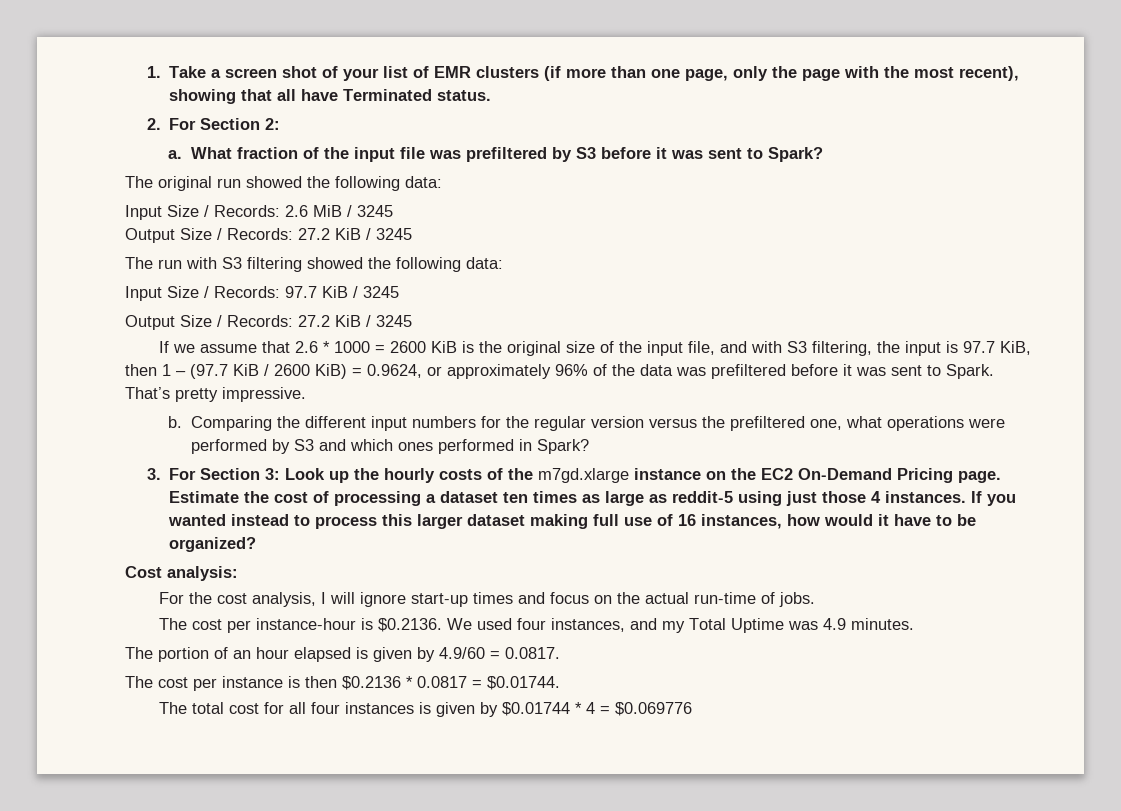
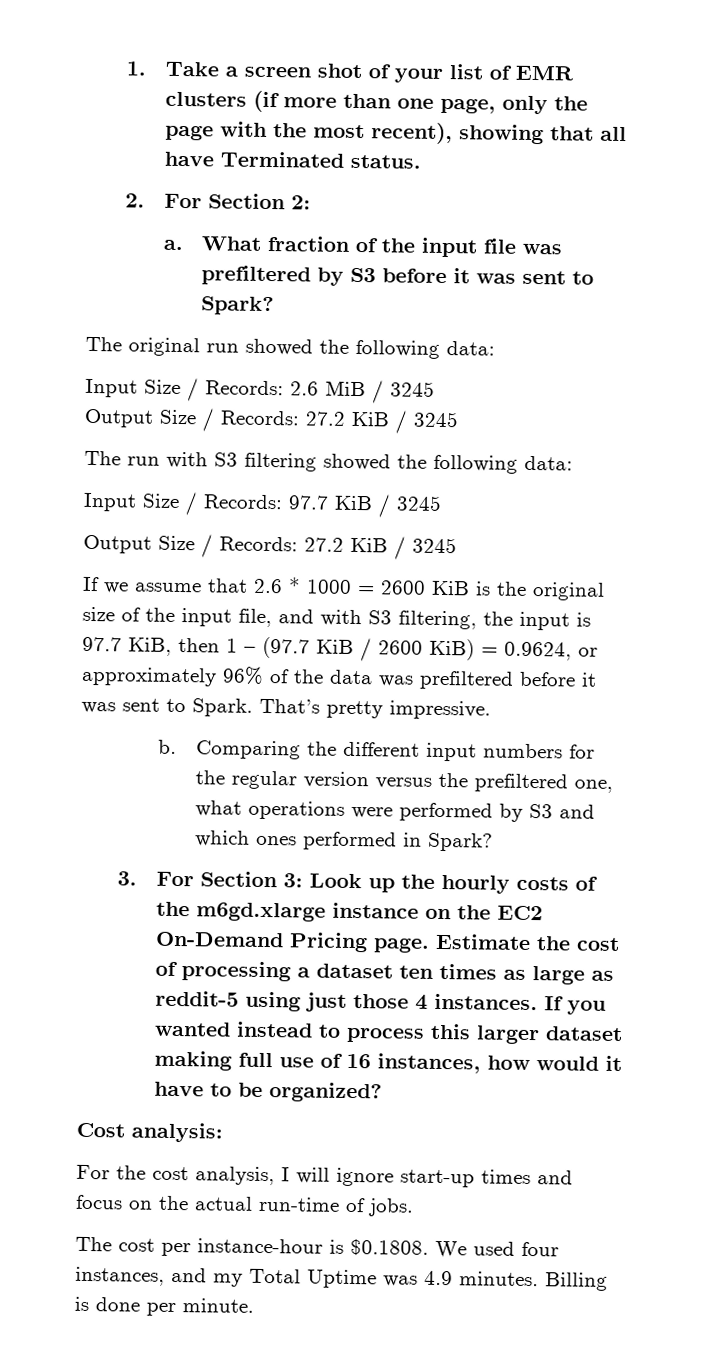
- 3. For Section 3: Look up the hourly costs of the m7gd.xlarge instance on the EC2 On-Demand Pricing page.
+ 3. For Section 3: Look up the hourly costs of the m6gd.xlarge instance on the EC2 On-Demand Pricing page.
- The cost per instance-hour is $0.2136. We used four instances, and my Total Uptime was 4.9 minutes.
- The portion of an hour elapsed is given by 4.9/60 = 0.0817.
- The cost per instance is then $0.2136 * 0.0817 = $0.01744.
- The total cost for all four instances is given by $0.01744 * 4 = $0.069776
+ The cost per instance-hour is $0.1808. We used four instances, and my Total Uptime was 4.9 minutes. Billing is done per minute.

